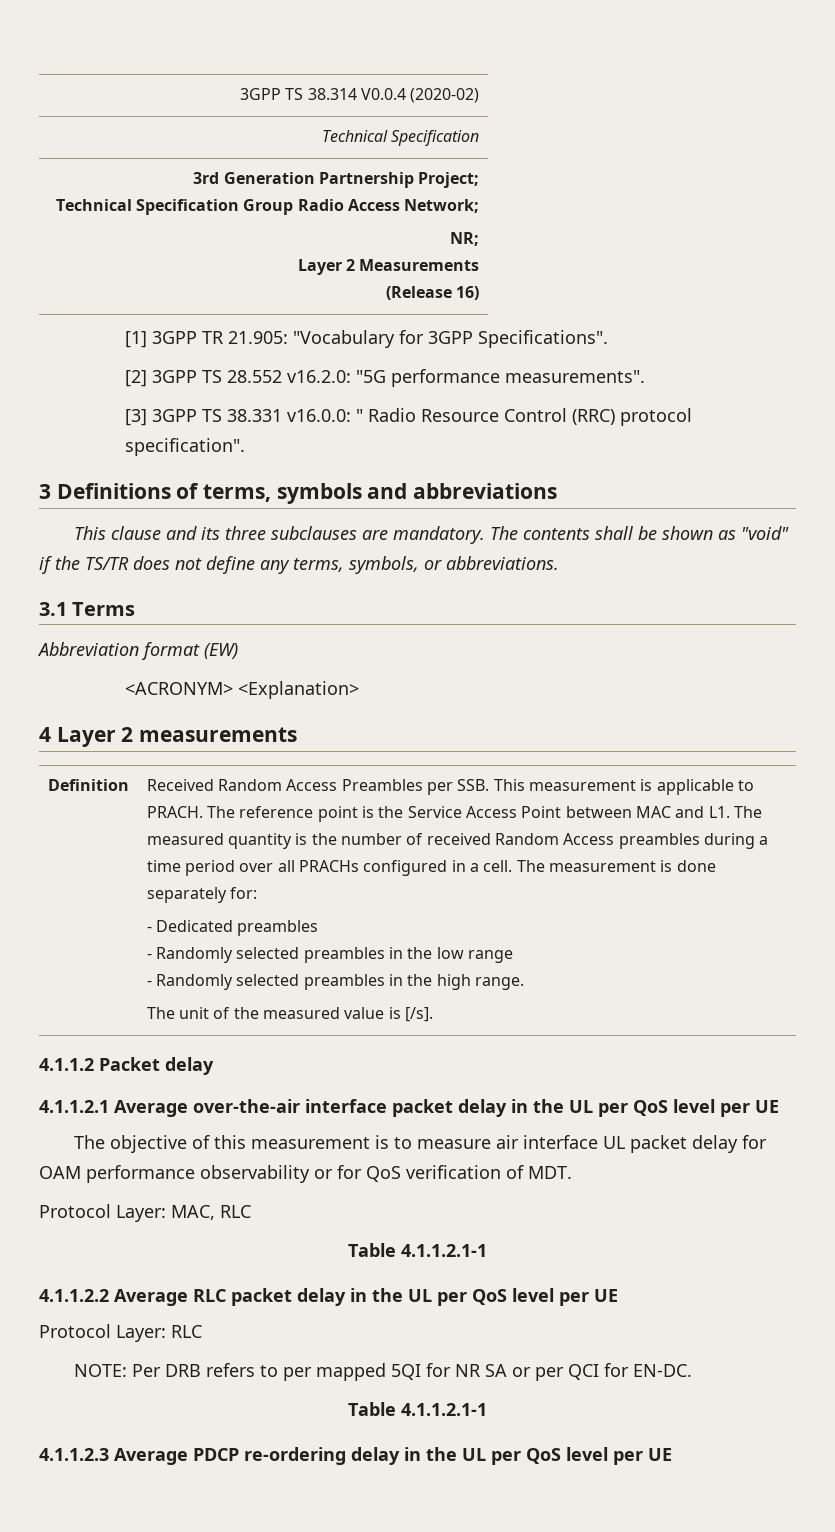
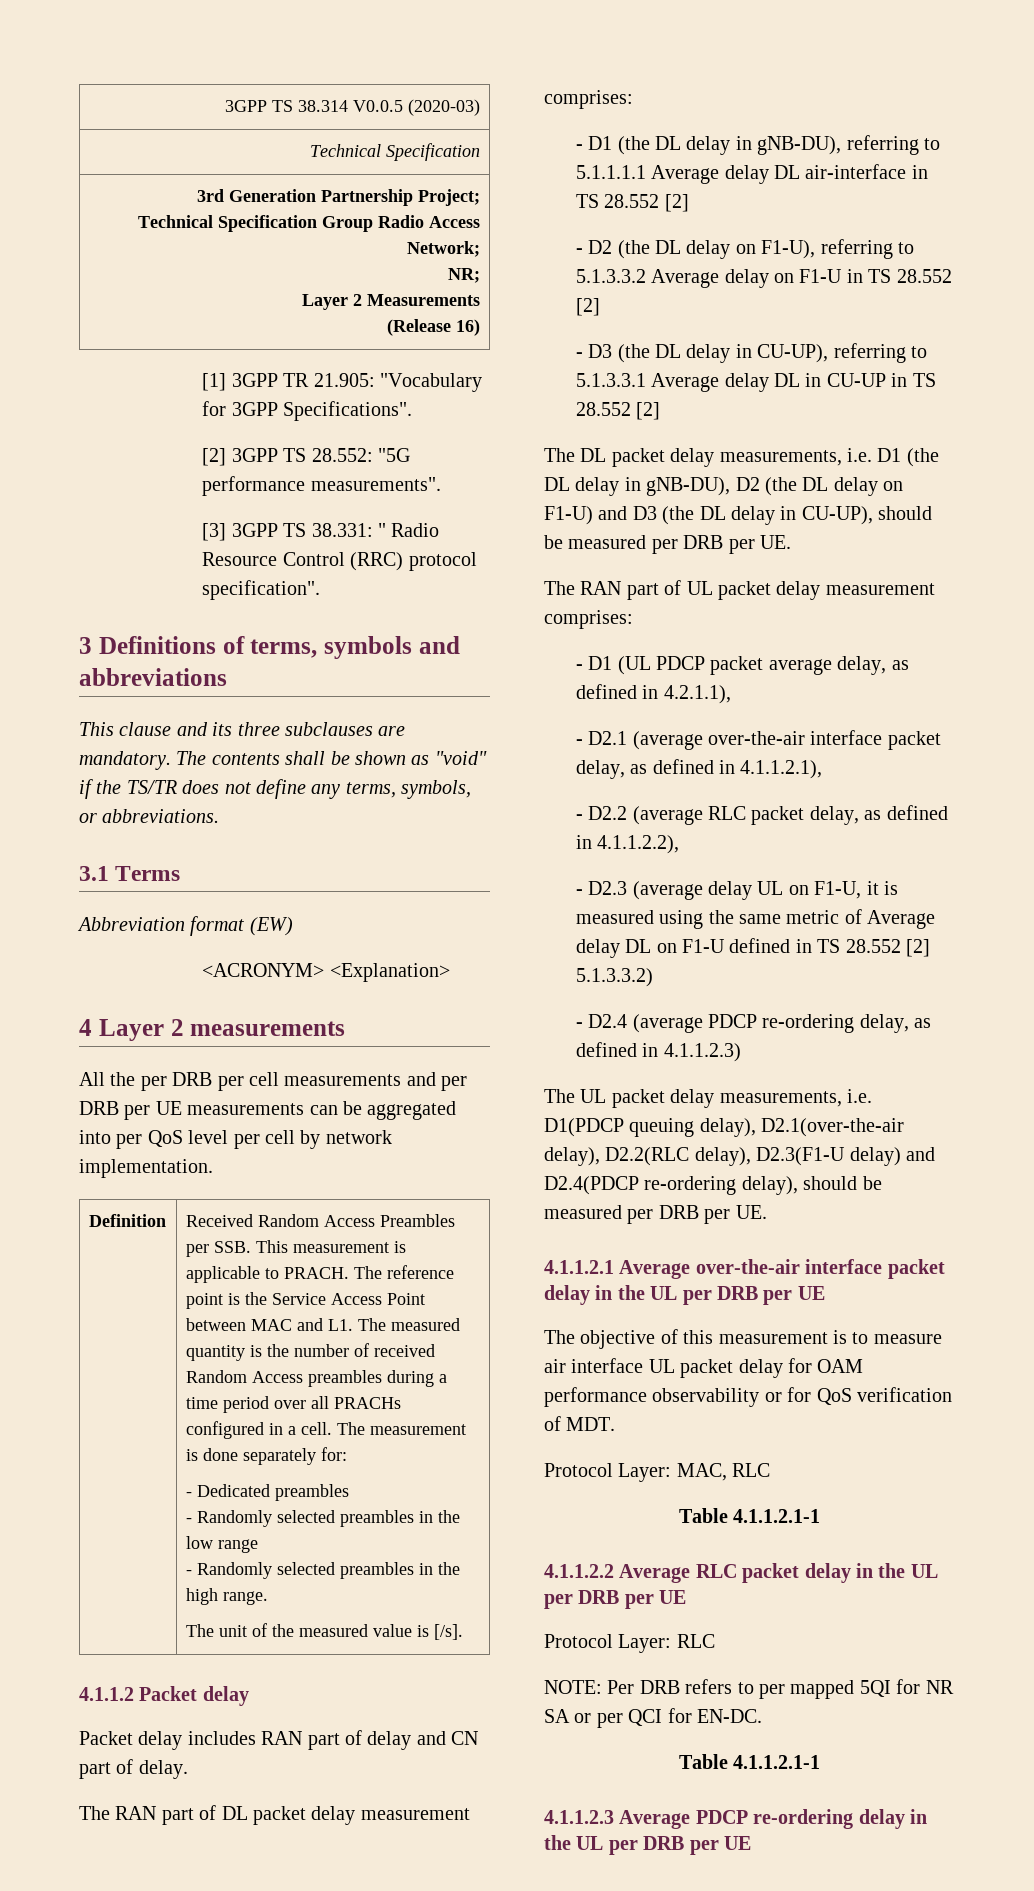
- 3GPP TS 38.314 V0.0.4 (2020-02)
+ 3GPP TS 38.314 V0.0.5 (2020-03)
- [2] 3GPP TS 28.552 v16.2.0: "5G performance measurements".
+ [2] 3GPP TS 28.552: "5G performance measurements".
- [3] 3GPP TS 38.331 v16.0.0: " Radio Resource Control (RRC) protocol specification".
+ [3] 3GPP TS 38.331: " Radio Resource Control (RRC) protocol specification".
+ All the per DRB per cell measurements and per DRB per UE measurements can be aggregated into per QoS level per cell by network implementation.
+ Packet delay includes RAN part of delay and CN part of delay.
+ The RAN part of DL packet delay measurement comprises:
+ - D1 (the DL delay in gNB-DU), referring to 5.1.1.1.1 Average delay DL air-interface in TS 28.552 [2]
+ - D2 (the DL delay on F1-U), referring to 5.1.3.3.2 Average delay on F1-U in TS 28.552 [2]
+ - D3 (the DL delay in CU-UP), referring to 5.1.3.3.1 Average delay DL in CU-UP in TS 28.552 [2]
+ The DL packet delay measurements, i.e. D1 (the DL delay in gNB-DU), D2 (the DL delay on F1-U) and D3 (the DL delay in CU-UP), should be measured per DRB per UE.
+ The RAN part of UL packet delay measurement comprises:
+ - D1 (UL PDCP packet average delay, as defined in 4.2.1.1),
+ - D2.1 (average over-the-air interface packet delay, as defined in 4.1.1.2.1),
+ - D2.2 (average RLC packet delay, as defined in 4.1.1.2.2),
+ - D2.3 (average delay UL on F1-U, it is measured using the same metric of Average delay DL on F1-U defined in TS 28.552 [2] 5.1.3.3.2)
+ - D2.4 (average PDCP re-ordering delay, as defined in 4.1.1.2.3)
+ The UL packet delay measurements, i.e. D1(PDCP queuing delay), D2.1(over-the-air delay), D2.2(RLC delay), D2.3(F1-U delay) and D2.4(PDCP re-ordering delay), should be measured per DRB per UE.
- 4.1.1.2.1 Average over-the-air interface packet delay in the UL per QoS level per UE
+ 4.1.1.2.1 Average over-the-air interface packet delay in the UL per DRB per UE
- 4.1.1.2.2 Average RLC packet delay in the UL per QoS level per UE
+ 4.1.1.2.2 Average RLC packet delay in the UL per DRB per UE
- 4.1.1.2.3 Average PDCP re-ordering delay in the UL per QoS level per UE
+ 4.1.1.2.3 Average PDCP re-ordering delay in the UL per DRB per UE

